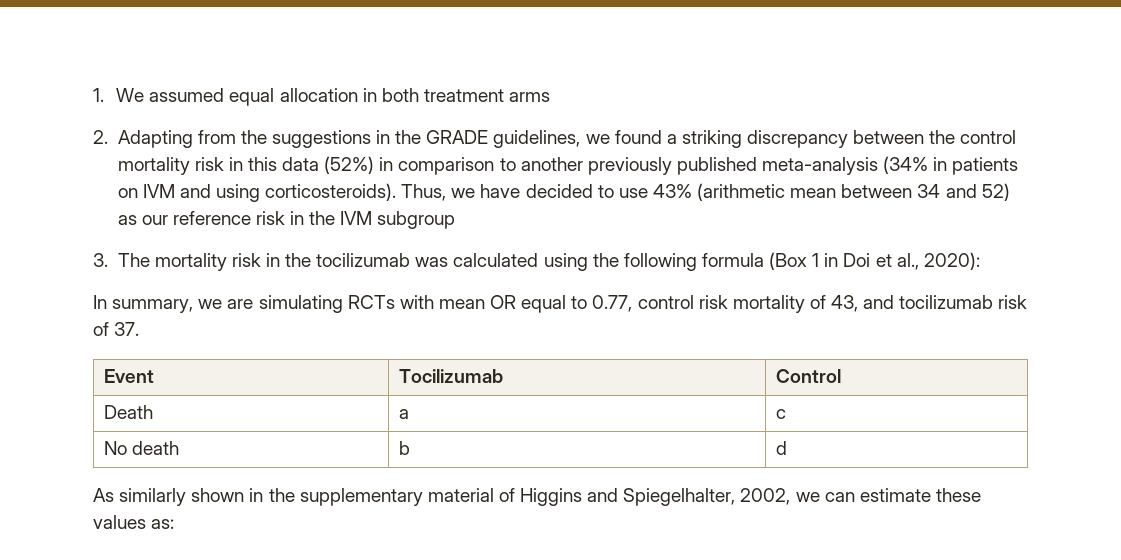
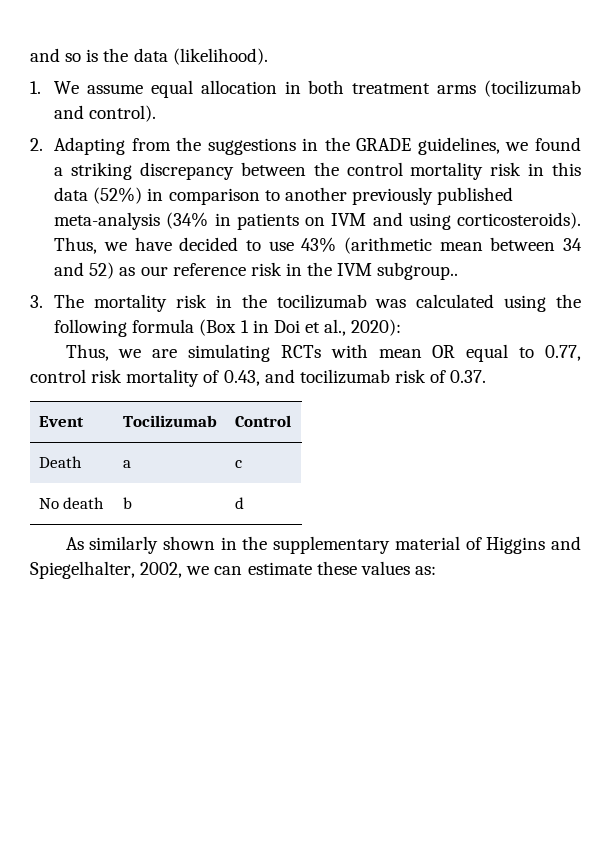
+ and so is the data (likelihood).
- 1. We assumed equal allocation in both treatment arms
+ 1. We assume equal allocation in both treatment arms (tocilizumab and control).
- Thus, we have decided to use 43% (arithmetic mean between 34 and 52) as our reference risk in the IVM subgroup
+ Thus, we have decided to use 43% (arithmetic mean between 34 and 52) as our reference risk in the IVM subgroup..
- In summary, we are simulating RCTs with mean OR equal to 0.77, control risk mortality of 43, and tocilizumab risk of 37.
+ Thus, we are simulating RCTs with mean OR equal to 0.77, control risk mortality of 0.43, and tocilizumab risk of 0.37.

